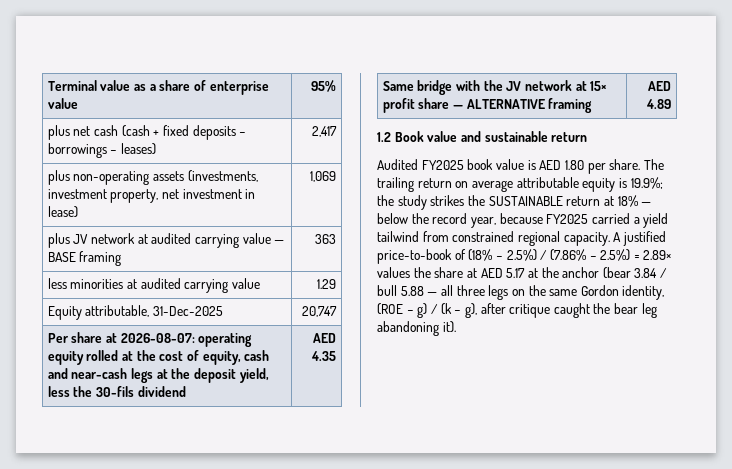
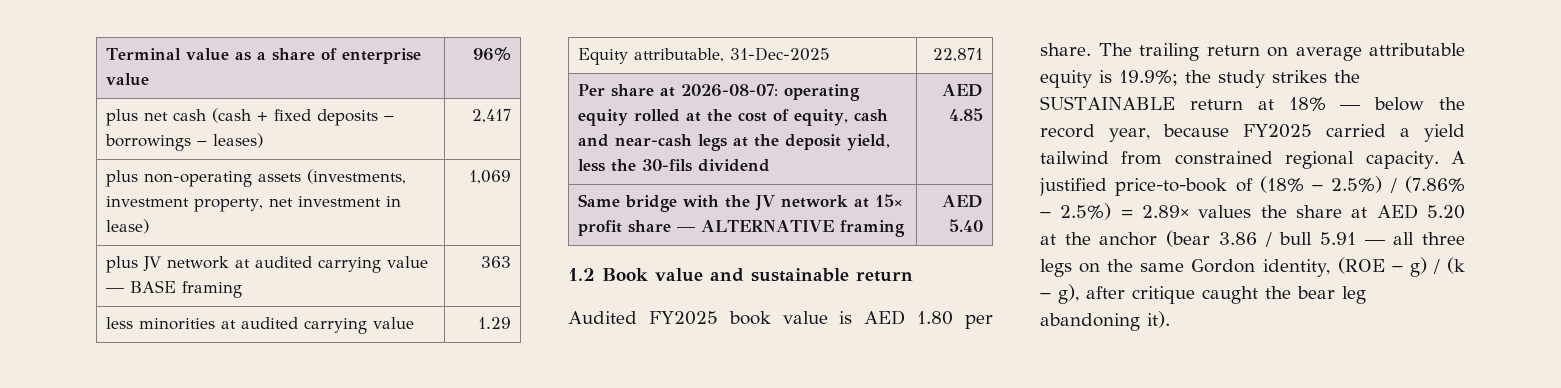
- Terminal value as a share of enterprise value | 95%
+ Terminal value as a share of enterprise value | 96%
- Equity attributable, 31-Dec-2025 | 20,747
+ Equity attributable, 31-Dec-2025 | 22,871
- Per share at 2026-08-07: operating equity rolled at the cost of equity, cash and near-cash legs at the deposit yield, less the 30-fils dividend | AED 4.35
+ Per share at 2026-08-07: operating equity rolled at the cost of equity, cash and near-cash legs at the deposit yield, less the 30-fils dividend | AED 4.85
- Same bridge with the JV network at 15× profit share — ALTERNATIVE framing | AED 4.89
+ Same bridge with the JV network at 15× profit share — ALTERNATIVE framing | AED 5.40
- A justified price-to-book of (18% − 2.5%) / (7.86% − 2.5%) = 2.89× values the share at AED 5.17 at the anchor (bear 3.84 / bull 5.88 — all three legs on the same Gordon identity, (ROE − g) / (k − g), after critique caught the bear leg abandoning it).
+ A justified price-to-book of (18% − 2.5%) / (7.86% − 2.5%) = 2.89× values the share at AED 5.20 at the anchor (bear 3.86 / bull 5.91 — all three legs on the same Gordon identity, (ROE − g) / (k − g), after critique caught the bear leg abandoning it).

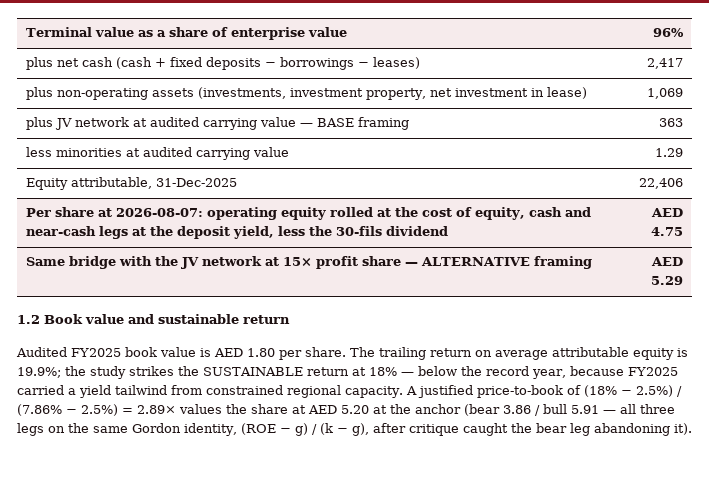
- Equity attributable, 31-Dec-2025 | 22,871
+ Equity attributable, 31-Dec-2025 | 22,406
- Per share at 2026-08-07: operating equity rolled at the cost of equity, cash and near-cash legs at the deposit yield, less the 30-fils dividend | AED 4.85
+ Per share at 2026-08-07: operating equity rolled at the cost of equity, cash and near-cash legs at the deposit yield, less the 30-fils dividend | AED 4.75
- Same bridge with the JV network at 15× profit share — ALTERNATIVE framing | AED 5.40
+ Same bridge with the JV network at 15× profit share — ALTERNATIVE framing | AED 5.29

